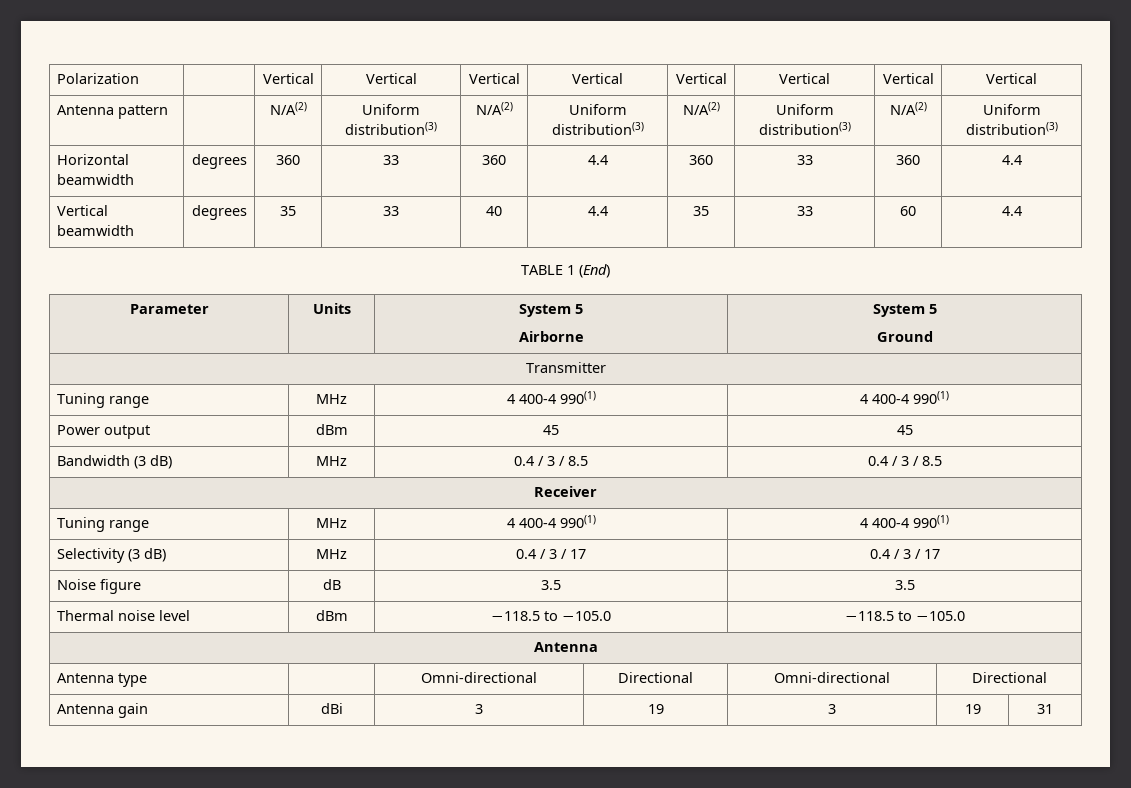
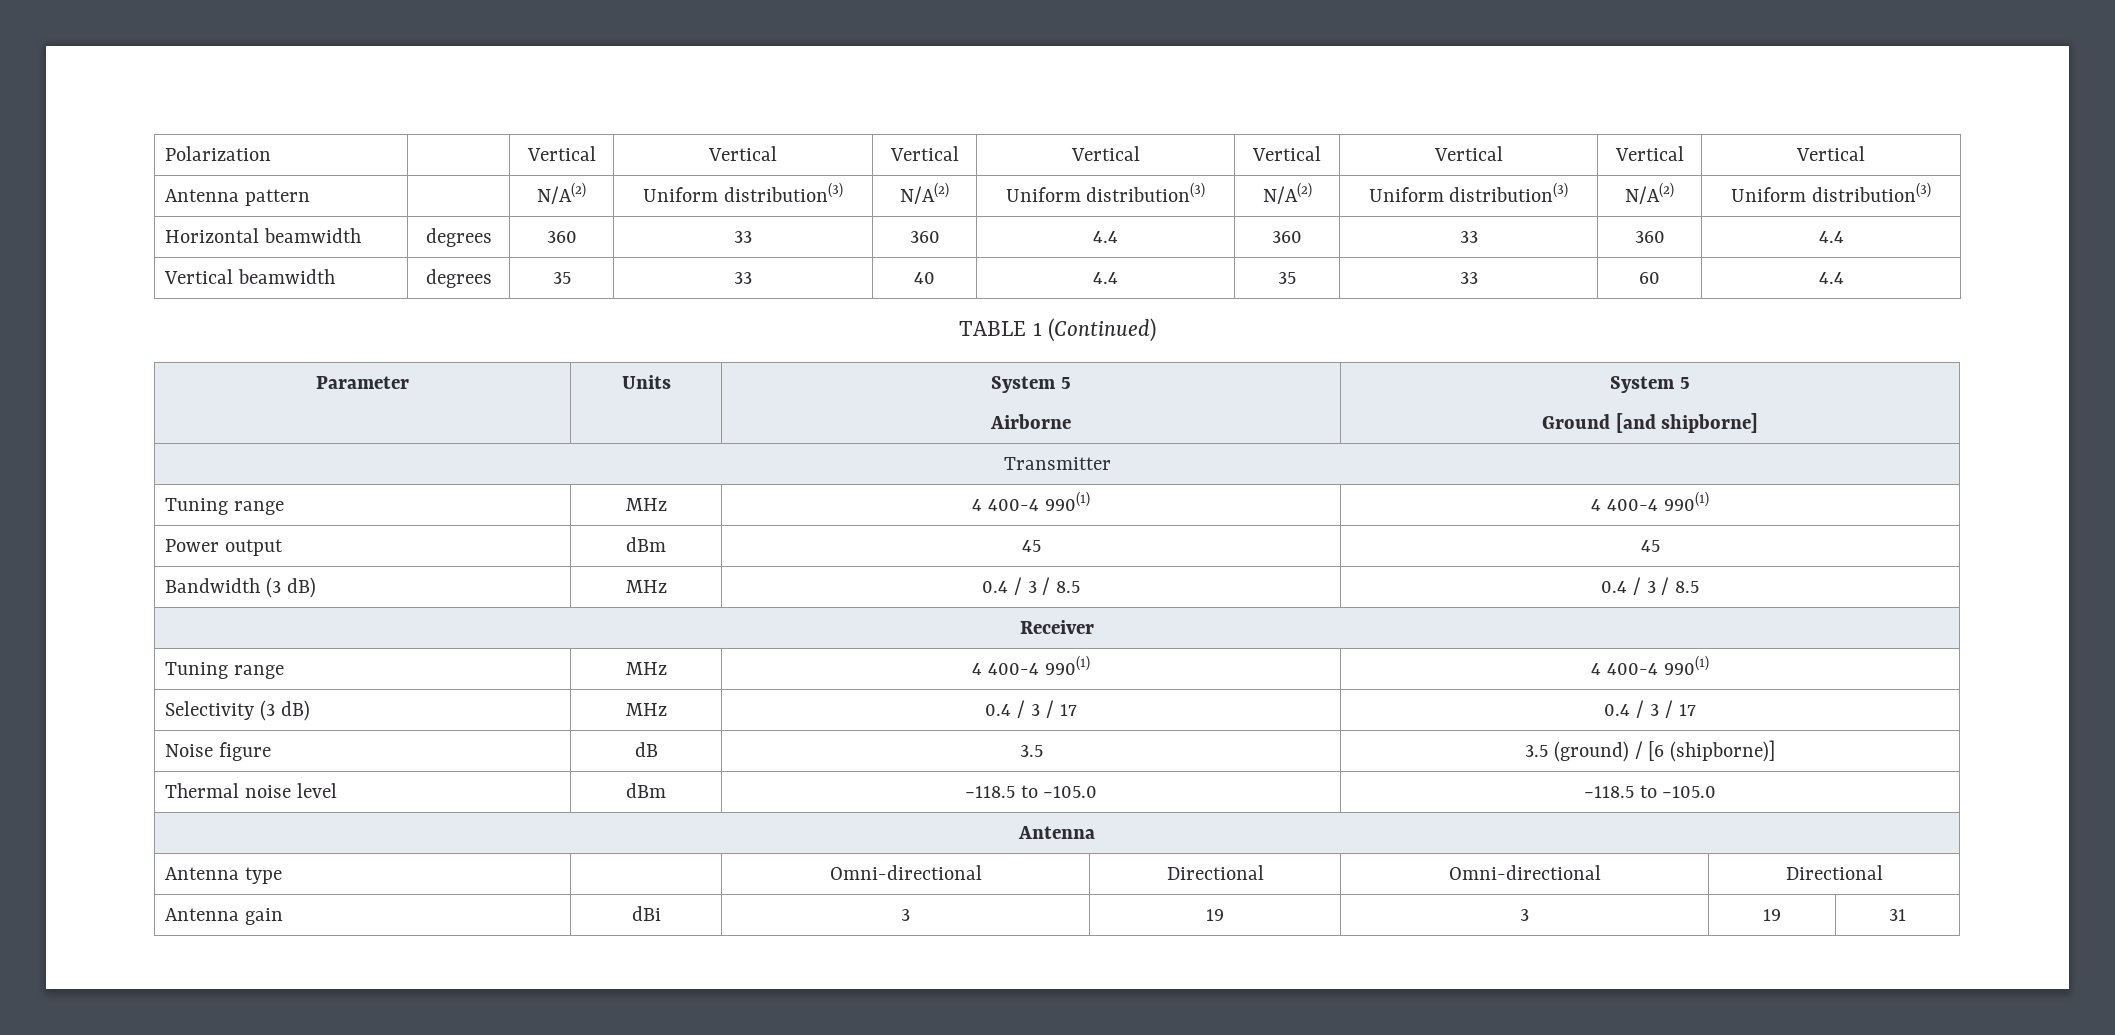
- TABLE 1 (End)
+ TABLE 1 (Continued)
  Parameter | Units | System 5
  Airborne | System 5
- Ground
+ Ground [and shipborne]
- Noise figure | dB | 3.5 | 3.5
+ Noise figure | dB | 3.5 | 3.5 (ground) / [6 (shipborne)]

